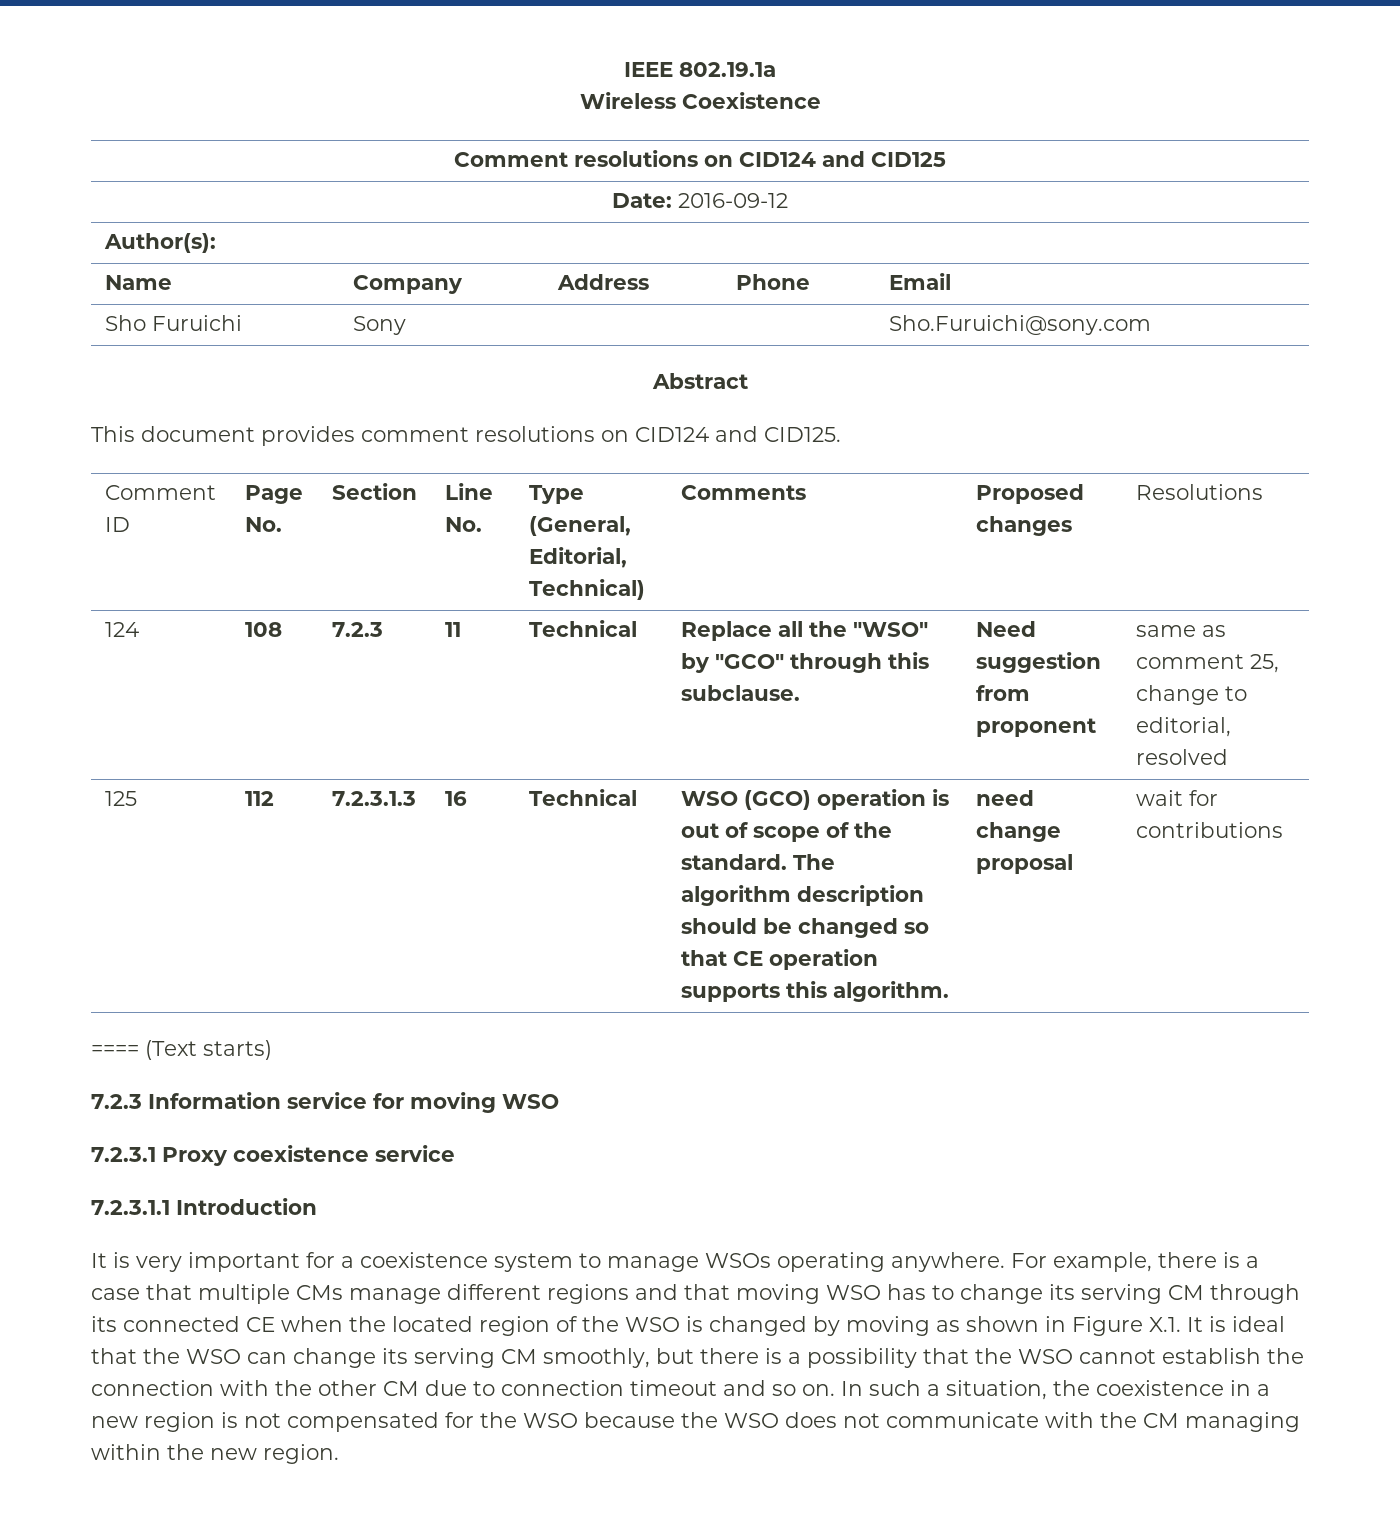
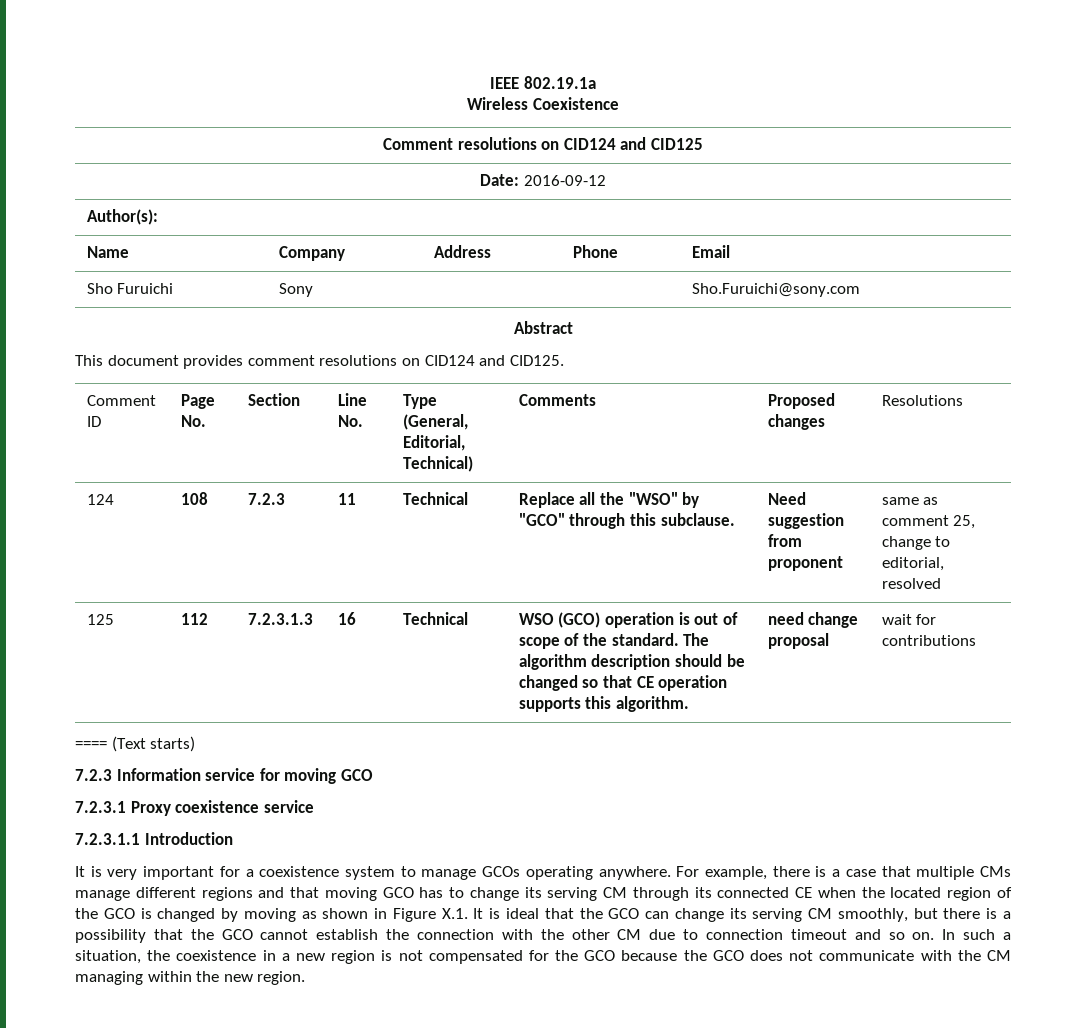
- 7.2.3 Information service for moving WSO
+ 7.2.3 Information service for moving GCO
- It is very important for a coexistence system to manage WSOs operating anywhere.
+ It is very important for a coexistence system to manage GCOs operating anywhere.
- For example, there is a case that multiple CMs manage different regions and that moving WSO has to change its serving CM through its connected CE when the located region of the WSO is changed by moving as shown in Figure X.1. It is ideal that the WSO can change its serving CM smoothly, but there is a possibility that the WSO cannot establish the connection with the other CM due to connection timeout and so on.
+ For example, there is a case that multiple CMs manage different regions and that moving GCO has to change its serving CM through its connected CE when the located region of the GCO is changed by moving as shown in Figure X.1. It is ideal that the GCO can change its serving CM smoothly, but there is a possibility that the GCO cannot establish the connection with the other CM due to connection timeout and so on.
- In such a situation, the coexistence in a new region is not compensated for the WSO because the WSO does not communicate with the CM managing within the new region.
+ In such a situation, the coexistence in a new region is not compensated for the GCO because the GCO does not communicate with the CM managing within the new region.

